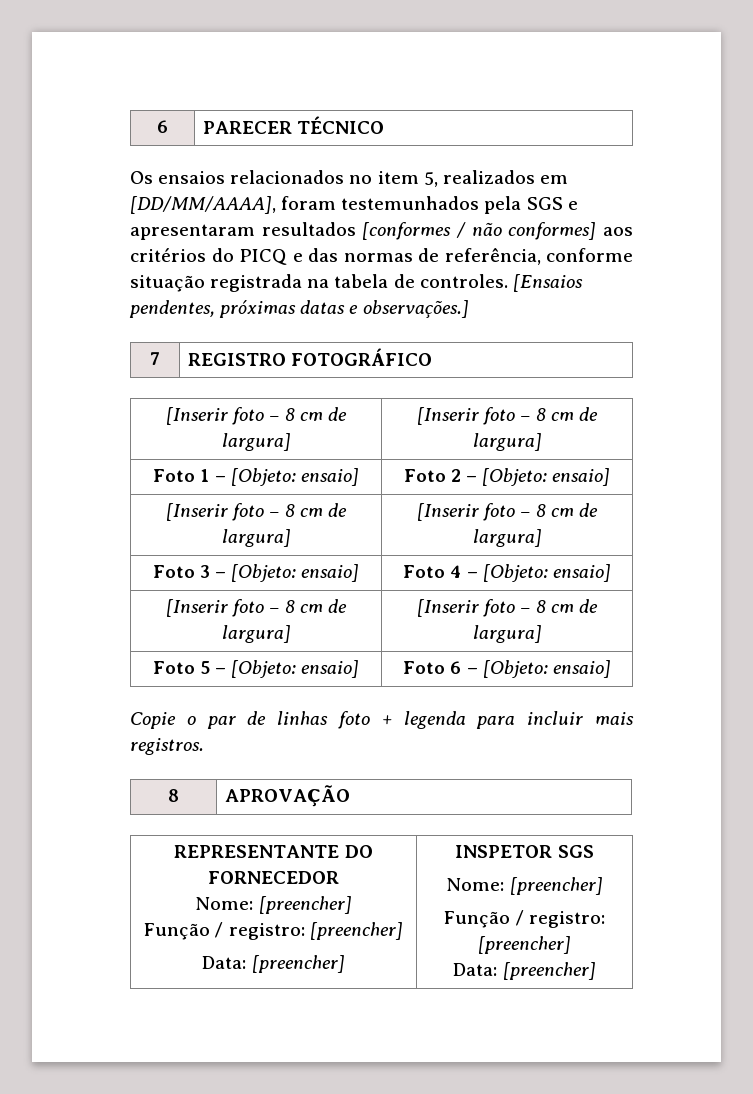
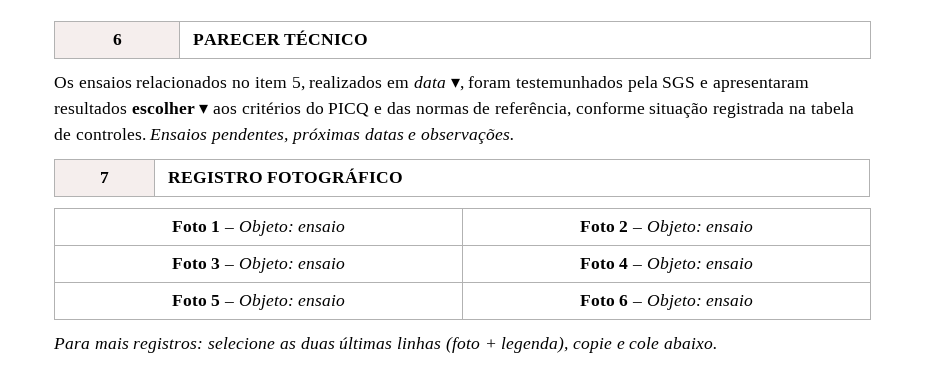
- Os ensaios relacionados no item 5, realizados em [DD/MM/AAAA], foram testemunhados pela SGS e apresentaram resultados [conformes / não conformes] aos critérios do PICQ e das normas de referência, conforme situação registrada na tabela de controles.
+ Os ensaios relacionados no item 5, realizados em data ▾, foram testemunhados pela SGS e apresentaram resultados escolher ▾ aos critérios do PICQ e das normas de referência, conforme situação registrada na tabela de controles.
- [Ensaios pendentes, próximas datas e observações.]
+ Ensaios pendentes, próximas datas e observações.
  7 | REGISTRO FOTOGRÁFICO
- [Inserir foto – 8 cm de largura] | [Inserir foto – 8 cm de largura]
- Foto 1 – [Objeto: ensaio] | Foto 2 – [Objeto: ensaio]
- [Inserir foto – 8 cm de largura] | [Inserir foto – 8 cm de largura]
+ Foto 1 – Objeto: ensaio | Foto 2 – Objeto: ensaio
- Foto 3 – [Objeto: ensaio] | Foto 4 – [Objeto: ensaio]
- [Inserir foto – 8 cm de largura] | [Inserir foto – 8 cm de largura]
+ Foto 3 – Objeto: ensaio | Foto 4 – Objeto: ensaio
- Foto 5 – [Objeto: ensaio] | Foto 6 – [Objeto: ensaio]
- Copie o par de linhas foto + legenda para incluir mais registros.
- 8 | APROVAÇÃO
- REPRESENTANTE DO FORNECEDOR
- Nome: [preencher]
- Função / registro: [preencher]
- Data: [preencher] | INSPETOR SGS
- Nome: [preencher]
- Função / registro: [preencher]
- Data: [preencher]
+ Foto 5 – Objeto: ensaio | Foto 6 – Objeto: ensaio
+ Para mais registros: selecione as duas últimas linhas (foto + legenda), copie e cole abaixo.

